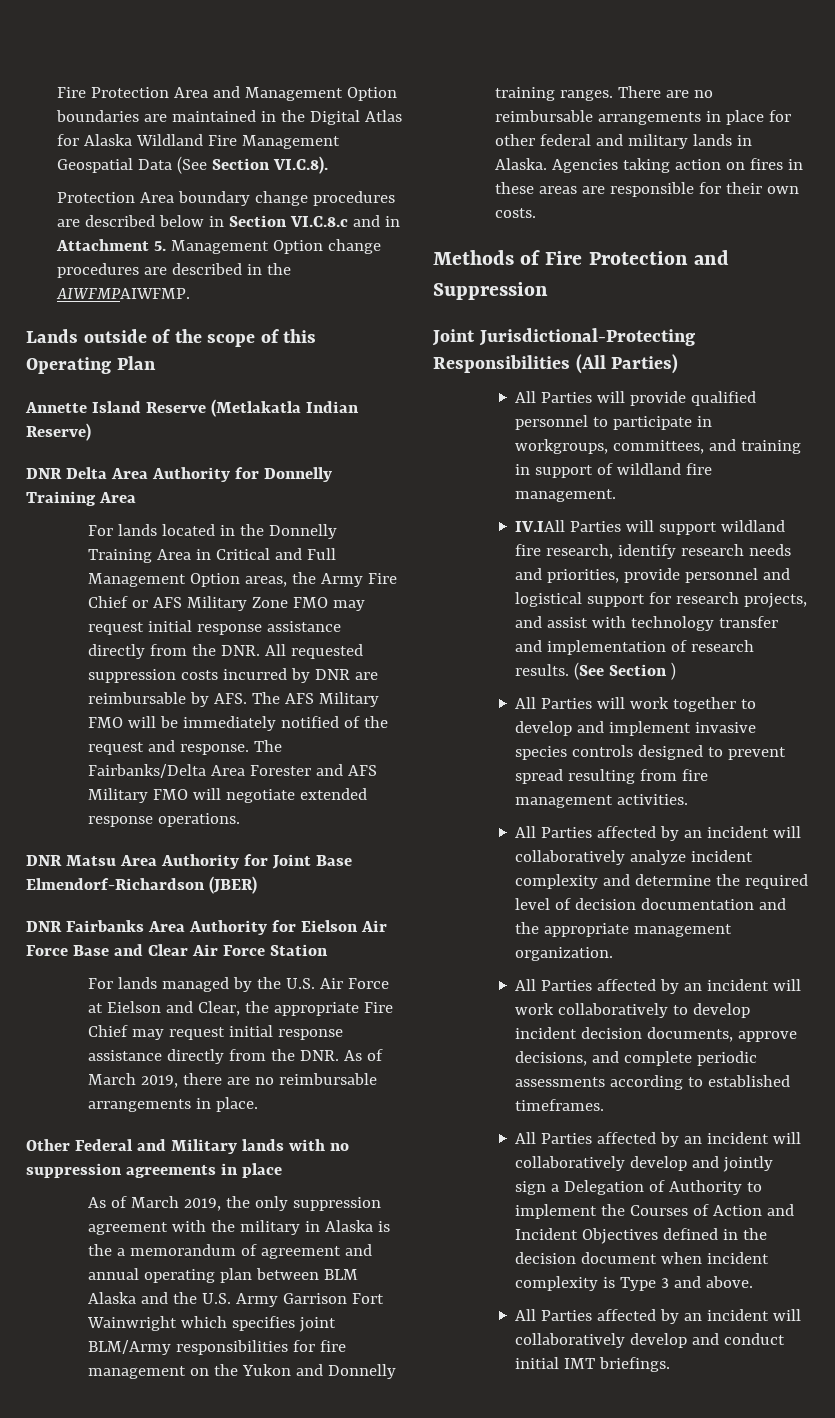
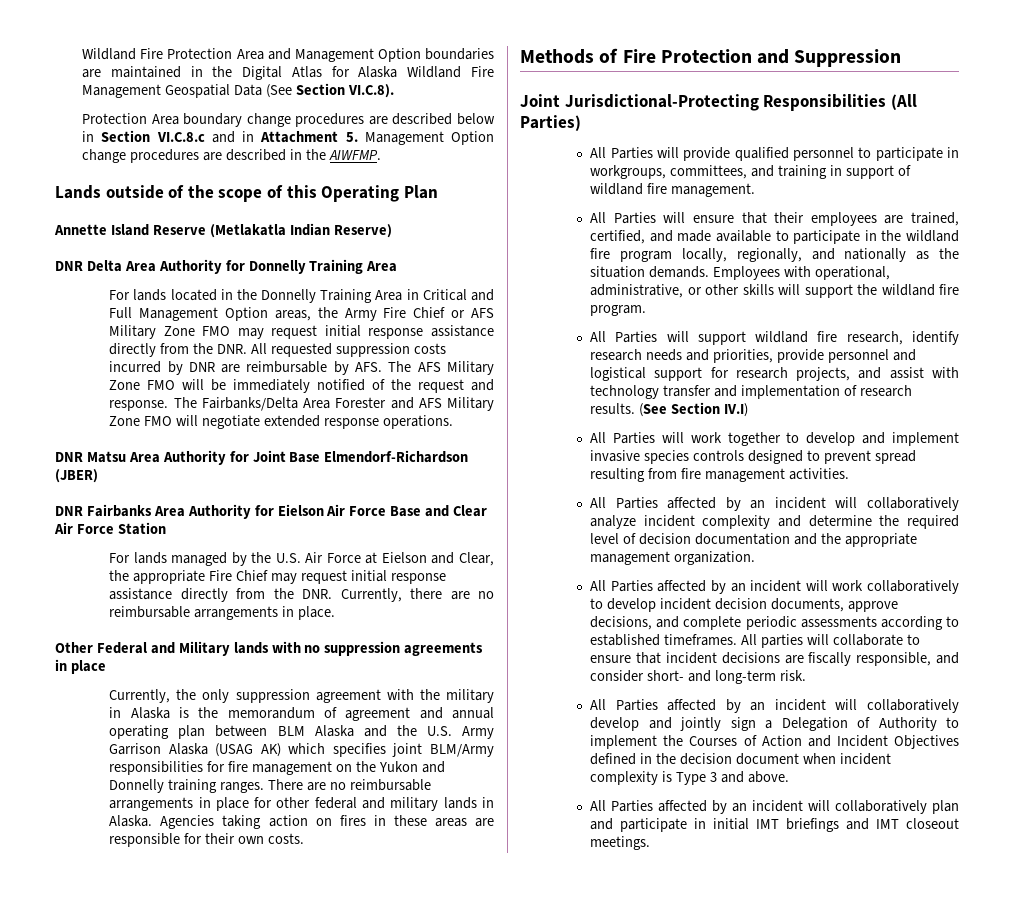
- Fire Protection Area and Management Option boundaries are maintained in the Digital Atlas for Alaska Wildland Fire Management Geospatial Data (See Section VI.C.8).
+ Wildland Fire Protection Area and Management Option boundaries are maintained in the Digital Atlas for Alaska Wildland Fire Management Geospatial Data (See Section VI.C.8).
- Protection Area boundary change procedures are described below in Section VI.C.8.c and in Attachment 5. Management Option change procedures are described in the AIWFMPAIWFMP.
+ Protection Area boundary change procedures are described below in Section VI.C.8.c and in Attachment 5. Management Option change procedures are described in the AIWFMP.
- For lands located in the Donnelly Training Area in Critical and Full Management Option areas, the Army Fire Chief or AFS Military Zone FMO may request initial response assistance directly from the DNR. All requested suppression costs incurred by DNR are reimbursable by AFS. The AFS Military FMO will be immediately notified of the request and response.
+ For lands located in the Donnelly Training Area in Critical and Full Management Option areas, the Army Fire Chief or AFS Military Zone FMO may request initial response assistance directly from the DNR. All requested suppression costs incurred by DNR are reimbursable by AFS. The AFS Military Zone FMO will be immediately notified of the request and response.
- The Fairbanks/Delta Area Forester and AFS Military FMO will negotiate extended response operations.
+ The Fairbanks/Delta Area Forester and AFS Military Zone FMO will negotiate extended response operations.
- For lands managed by the U.S. Air Force at Eielson and Clear, the appropriate Fire Chief may request initial response assistance directly from the DNR. As of March 2019, there are no reimbursable arrangements in place.
+ For lands managed by the U.S. Air Force at Eielson and Clear, the appropriate Fire Chief may request initial response assistance directly from the DNR. Currently, there are no reimbursable arrangements in place.
- As of March 2019, the only suppression agreement with the military in Alaska is the a memorandum of agreement and annual operating plan between BLM Alaska and the U.S. Army Garrison Fort Wainwright which specifies joint BLM/Army responsibilities for fire management on the Yukon and Donnelly training ranges.
+ Currently, the only suppression agreement with the military in Alaska is the memorandum of agreement and annual operating plan between BLM Alaska and the U.S. Army Garrison Alaska (USAG AK) which specifies joint BLM/Army responsibilities for fire management on the Yukon and Donnelly training ranges.
- IV.IAll Parties will support wildland fire research, identify research needs and priorities, provide personnel and logistical support for research projects, and assist with technology transfer and implementation of research results.
+ All Parties will ensure that their employees are trained, certified, and made available to participate in the wildland fire program locally, regionally, and nationally as the situation demands. Employees with operational, administrative, or other skills will support the wildland fire program.
+ All Parties will support wildland fire research, identify research needs and priorities, provide personnel and logistical support for research projects, and assist with technology transfer and implementation of research results.
- (See Section )
+ (See Section IV.I)
+ All parties will collaborate to ensure that incident decisions are fiscally responsible, and consider short- and long-term risk.
- All Parties affected by an incident will collaboratively develop and conduct initial IMT briefings.
+ All Parties affected by an incident will collaboratively plan and participate in initial IMT briefings and IMT closeout meetings.

